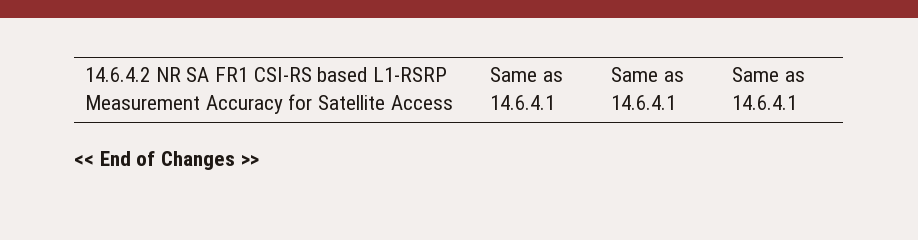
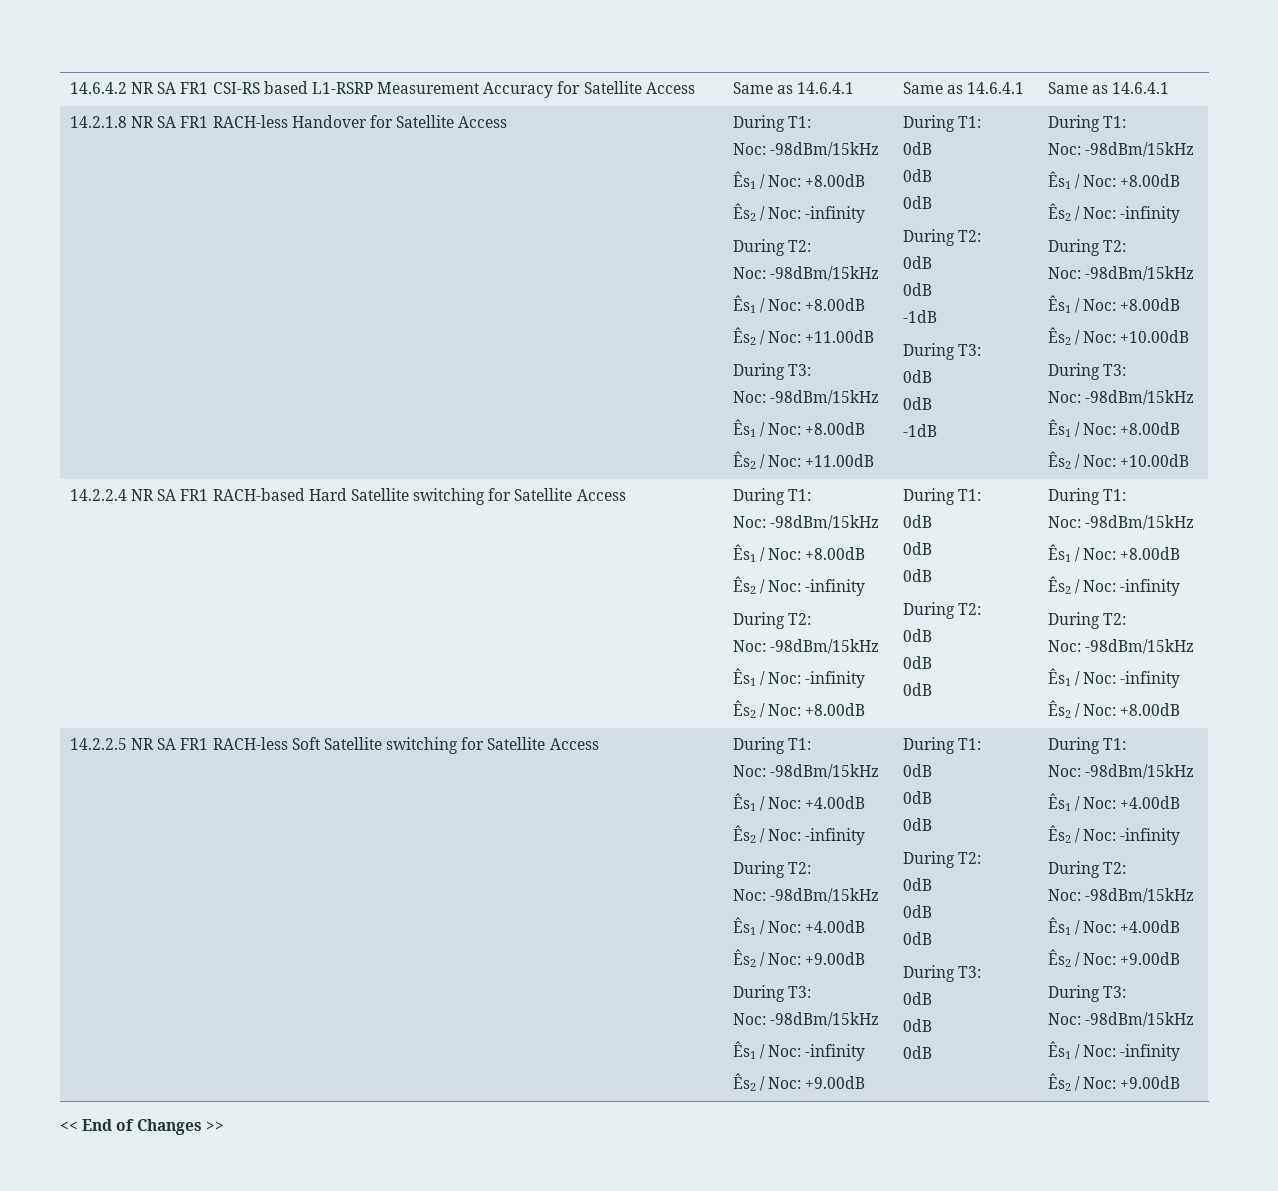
+ 14.2.1.8 NR SA FR1 RACH-less Handover for Satellite Access | During T1:
+ Noc: -98dBm/15kHz
+ Ês1 / Noc: +8.00dB
+ Ês2 / Noc: -infinity
+ During T2:
+ Noc: -98dBm/15kHz
+ Ês1 / Noc: +8.00dB
+ Ês2 / Noc: +11.00dB
+ During T3:
+ Noc: -98dBm/15kHz
+ Ês1 / Noc: +8.00dB
+ Ês2 / Noc: +11.00dB | During T1:
+ 0dB
+ 0dB
+ 0dB
+ During T2:
+ 0dB
+ 0dB
+ -1dB
+ During T3:
+ 0dB
+ 0dB
+ -1dB | During T1:
+ Noc: -98dBm/15kHz
+ Ês1 / Noc: +8.00dB
+ Ês2 / Noc: -infinity
+ During T2:
+ Noc: -98dBm/15kHz
+ Ês1 / Noc: +8.00dB
+ Ês2 / Noc: +10.00dB
+ During T3:
+ Noc: -98dBm/15kHz
+ Ês1 / Noc: +8.00dB
+ Ês2 / Noc: +10.00dB
+ 14.2.2.4 NR SA FR1 RACH-based Hard Satellite switching for Satellite Access | During T1:
+ Noc: -98dBm/15kHz
+ Ês1 / Noc: +8.00dB
+ Ês2 / Noc: -infinity
+ During T2:
+ Noc: -98dBm/15kHz
+ Ês1 / Noc: -infinity
+ Ês2 / Noc: +8.00dB | During T1:
+ 0dB
+ 0dB
+ 0dB
+ During T2:
+ 0dB
+ 0dB
+ 0dB | During T1:
+ Noc: -98dBm/15kHz
+ Ês1 / Noc: +8.00dB
+ Ês2 / Noc: -infinity
+ During T2:
+ Noc: -98dBm/15kHz
+ Ês1 / Noc: -infinity
+ Ês2 / Noc: +8.00dB
+ 14.2.2.5 NR SA FR1 RACH-less Soft Satellite switching for Satellite Access | During T1:
+ Noc: -98dBm/15kHz
+ Ês1 / Noc: +4.00dB
+ Ês2 / Noc: -infinity
+ During T2:
+ Noc: -98dBm/15kHz
+ Ês1 / Noc: +4.00dB
+ Ês2 / Noc: +9.00dB
+ During T3:
+ Noc: -98dBm/15kHz
+ Ês1 / Noc: -infinity
+ Ês2 / Noc: +9.00dB | During T1:
+ 0dB
+ 0dB
+ 0dB
+ During T2:
+ 0dB
+ 0dB
+ 0dB
+ During T3:
+ 0dB
+ 0dB
+ 0dB | During T1:
+ Noc: -98dBm/15kHz
+ Ês1 / Noc: +4.00dB
+ Ês2 / Noc: -infinity
+ During T2:
+ Noc: -98dBm/15kHz
+ Ês1 / Noc: +4.00dB
+ Ês2 / Noc: +9.00dB
+ During T3:
+ Noc: -98dBm/15kHz
+ Ês1 / Noc: -infinity
+ Ês2 / Noc: +9.00dB

